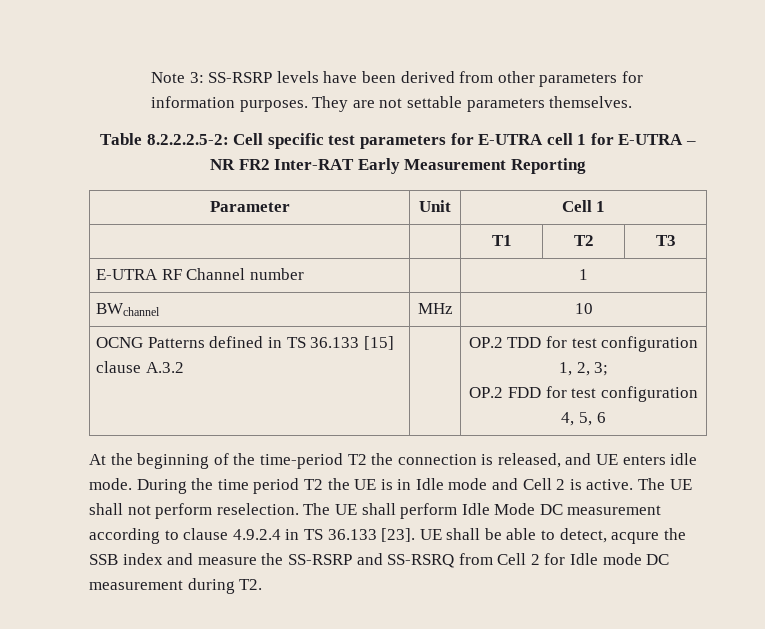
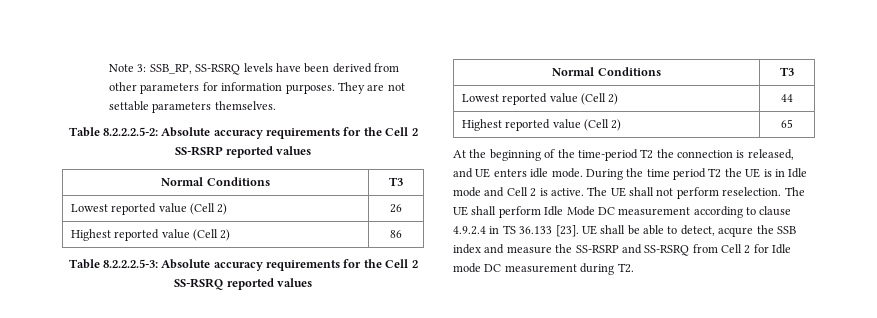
- Note 3: SS-RSRP levels have been derived from other parameters for information purposes.
+ Note 3: SSB_RP, SS-RSRQ levels have been derived from other parameters for information purposes.
- Table 8.2.2.2.5-2: Cell specific test parameters for E-UTRA cell 1 for E-UTRA – NR FR2 Inter-RAT Early Measurement Reporting
- Parameter | Unit | Cell 1
- | | T1 | T2 | T3
- E-UTRA RF Channel number | | 1
- BWchannel | MHz | 10
- OCNG Patterns defined in TS 36.133 [15] clause A.3.2 | | OP.2 TDD for test configuration 1, 2, 3;
- OP.2 FDD for test configuration 4, 5, 6
+ Table 8.2.2.2.5-2: Absolute accuracy requirements for the Cell 2 SS-RSRP reported values
+ Normal Conditions | T3
+ Lowest reported value (Cell 2) | 26
+ Highest reported value (Cell 2) | 86
+ Table 8.2.2.2.5-3: Absolute accuracy requirements for the Cell 2 SS-RSRQ reported values
+ Normal Conditions | T3
+ Lowest reported value (Cell 2) | 44
+ Highest reported value (Cell 2) | 65

